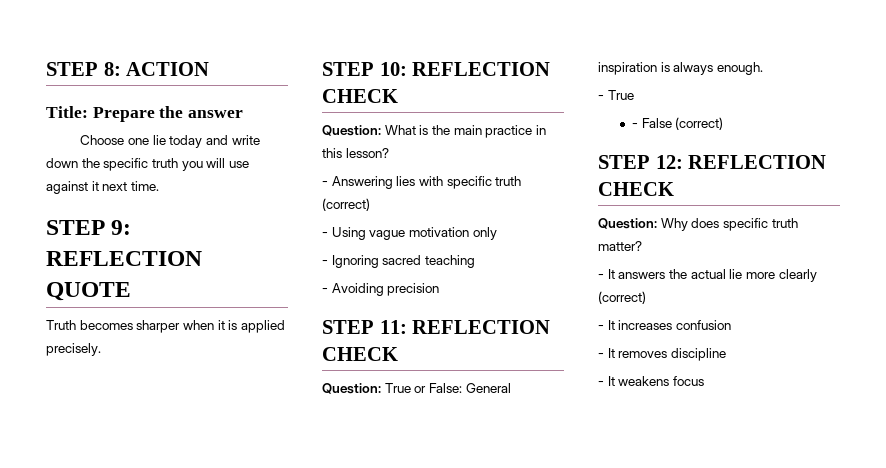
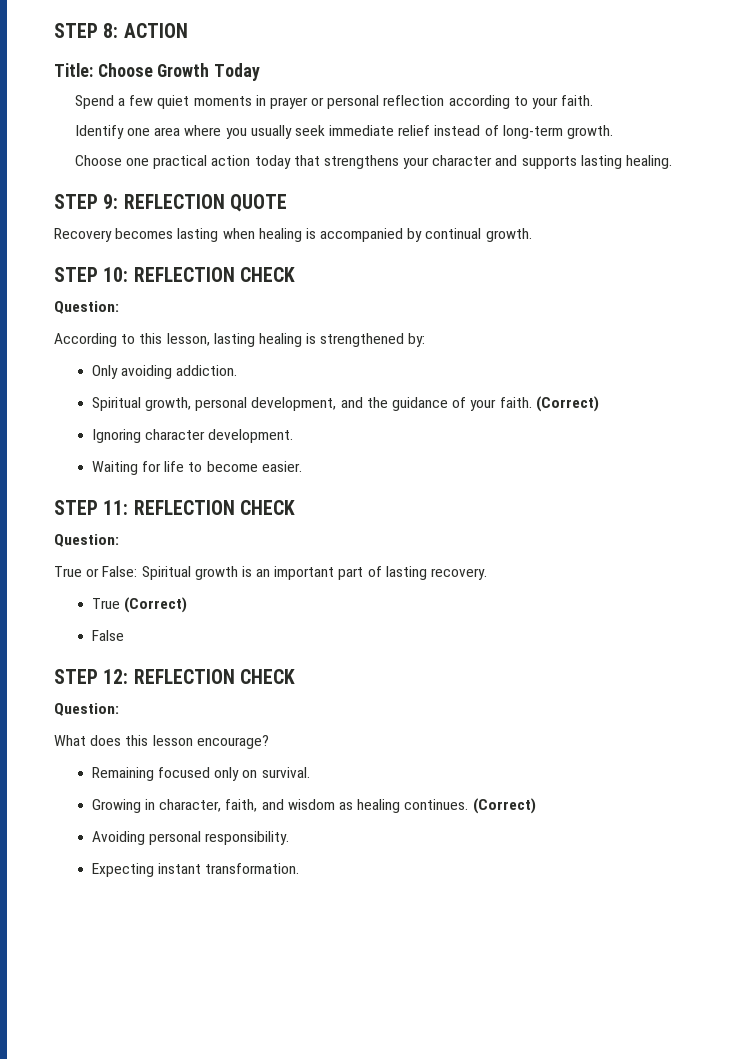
- Title: Prepare the answer
- Choose one lie today and write down the specific truth you will use against it next time.
+ Title: Choose Growth Today
+ Spend a few quiet moments in prayer or personal reflection according to your faith.
+ Identify one area where you usually seek immediate relief instead of long-term growth.
+ Choose one practical action today that strengthens your character and supports lasting healing.
  STEP 9: REFLECTION QUOTE
- Truth becomes sharper when it is applied precisely.
+ Recovery becomes lasting when healing is accompanied by continual growth.
  STEP 10: REFLECTION CHECK
- Question: What is the main practice in this lesson?
- - Answering lies with specific truth (correct)
- - Using vague motivation only
- - Ignoring sacred teaching
- - Avoiding precision
+ Question:
+ According to this lesson, lasting healing is strengthened by:
+ Only avoiding addiction.
+ Spiritual growth, personal development, and the guidance of your faith. (Correct)
+ Ignoring character development.
+ Waiting for life to become easier.
  STEP 11: REFLECTION CHECK
- Question: True or False: General inspiration is always enough.
- - True
- - False (correct)
+ Question:
+ True or False: Spiritual growth is an important part of lasting recovery.
+ True (Correct)
+ False
  STEP 12: REFLECTION CHECK
- Question: Why does specific truth matter?
- - It answers the actual lie more clearly (correct)
- - It increases confusion
- - It removes discipline
- - It weakens focus
+ Question:
+ What does this lesson encourage?
+ Remaining focused only on survival.
+ Growing in character, faith, and wisdom as healing continues. (Correct)
+ Avoiding personal responsibility.
+ Expecting instant transformation.

